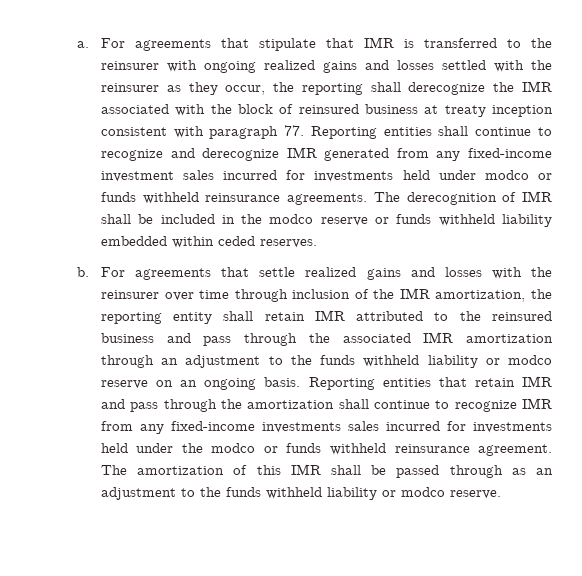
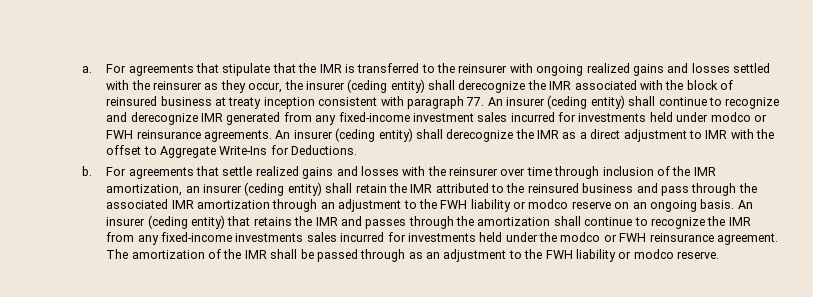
- For agreements that stipulate that IMR is transferred to the reinsurer with ongoing realized gains and losses settled with the reinsurer as they occur, the reporting shall derecognize the IMR associated with the block of reinsured business at treaty inception consistent with paragraph 77. Reporting entities shall continue to recognize and derecognize IMR generated from any fixed-income investment sales incurred for investments held under modco or funds withheld reinsurance agreements. The derecognition of IMR shall be included in the modco reserve or funds withheld liability embedded within ceded reserves.
+ For agreements that stipulate that the IMR is transferred to the reinsurer with ongoing realized gains and losses settled with the reinsurer as they occur, the insurer (ceding entity) shall derecognize the IMR associated with the block of reinsured business at treaty inception consistent with paragraph 77. An insurer (ceding entity) shall continue to recognize and derecognize IMR generated from any fixed-income investment sales incurred for investments held under modco or FWH reinsurance agreements. An insurer (ceding entity) shall derecognize the IMR as a direct adjustment to IMR with the offset to Aggregate Write-Ins for Deductions.
- For agreements that settle realized gains and losses with the reinsurer over time through inclusion of the IMR amortization, the reporting entity shall retain IMR attributed to the reinsured business and pass through the associated IMR amortization through an adjustment to the funds withheld liability or modco reserve on an ongoing basis.
+ For agreements that settle realized gains and losses with the reinsurer over time through inclusion of the IMR amortization, an insurer (ceding entity) shall retain the IMR attributed to the reinsured business and pass through the associated IMR amortization through an adjustment to the FWH liability or modco reserve on an ongoing basis.
- Reporting entities that retain IMR and pass through the amortization shall continue to recognize IMR from any fixed-income investments sales incurred for investments held under the modco or funds withheld reinsurance agreement.
+ An insurer (ceding entity) that retains the IMR and passes through the amortization shall continue to recognize the IMR from any fixed-income investments sales incurred for investments held under the modco or FWH reinsurance agreement.
- The amortization of this IMR shall be passed through as an adjustment to the funds withheld liability or modco reserve.
+ The amortization of the IMR shall be passed through as an adjustment to the FWH liability or modco reserve.

